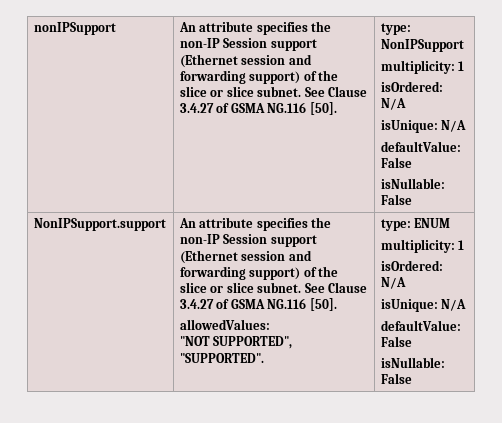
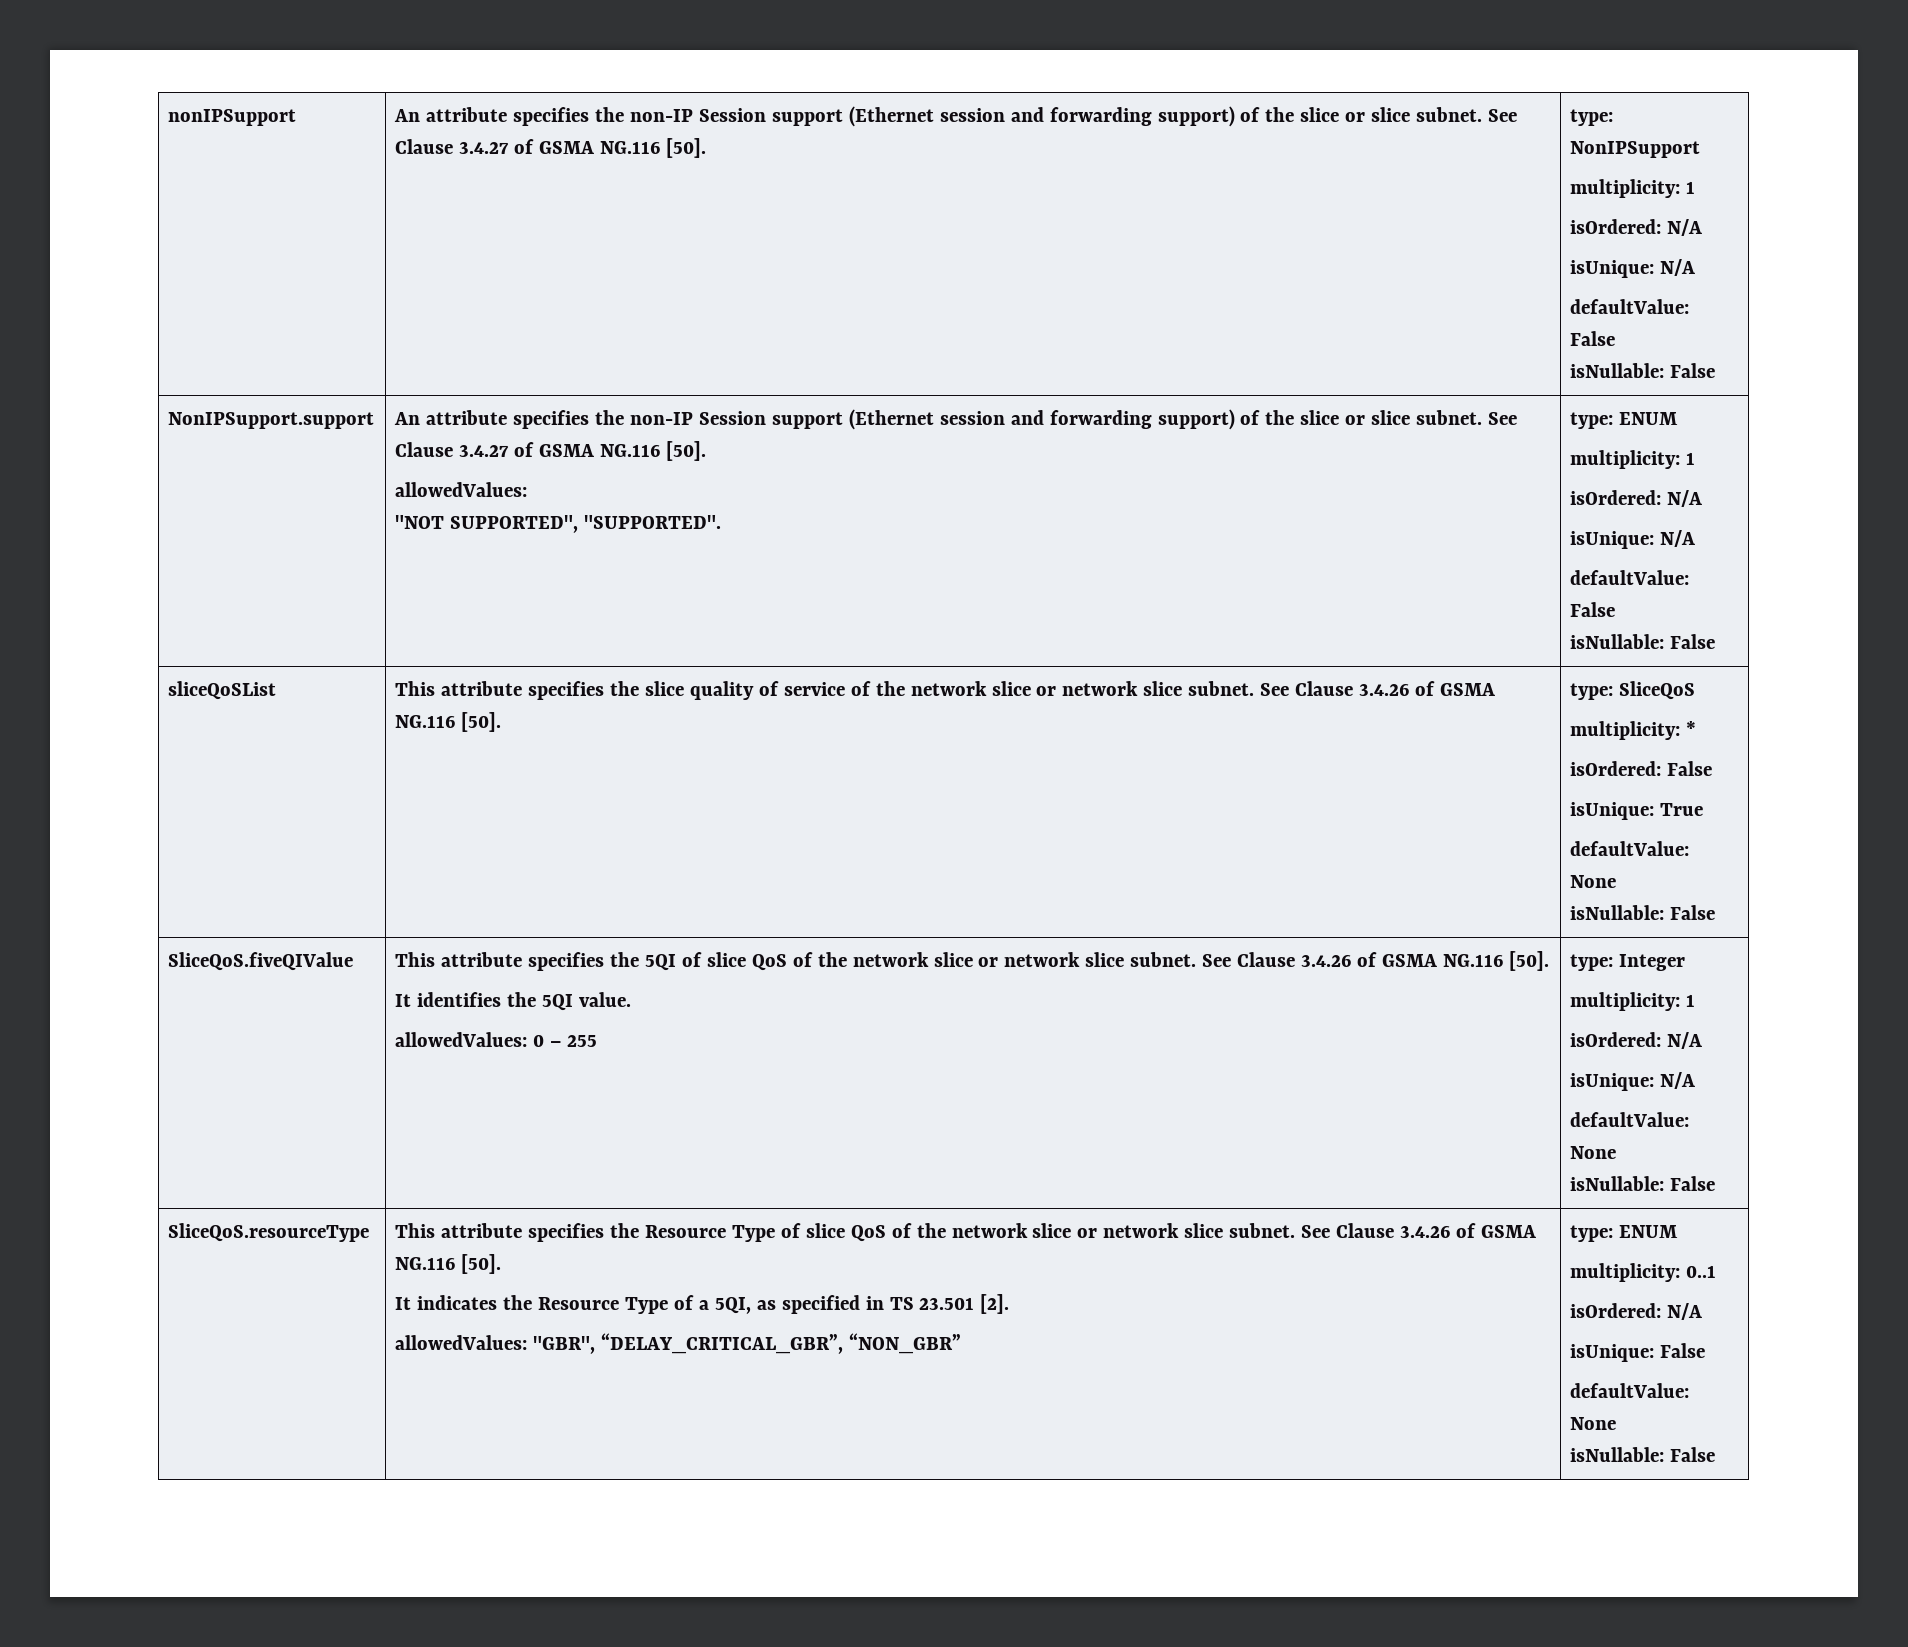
+ sliceQoSList | This attribute specifies the slice quality of service of the network slice or network slice subnet. See Clause 3.4.26 of GSMA NG.116 [50]. | type: SliceQoS
+ multiplicity: *
+ isOrdered: False
+ isUnique: True
+ defaultValue: None
+ isNullable: False
+ SliceQoS.fiveQIValue | This attribute specifies the 5QI of slice QoS of the network slice or network slice subnet. See Clause 3.4.26 of GSMA NG.116 [50].
+ It identifies the 5QI value.
+ allowedValues: 0 – 255 | type: Integer
+ multiplicity: 1
+ isOrdered: N/A
+ isUnique: N/A
+ defaultValue: None
+ isNullable: False
+ SliceQoS.resourceType | This attribute specifies the Resource Type of slice QoS of the network slice or network slice subnet. See Clause 3.4.26 of GSMA NG.116 [50].
+ It indicates the Resource Type of a 5QI, as specified in TS 23.501 [2].
+ allowedValues: "GBR", “DELAY_CRITICAL_GBR”, “NON_GBR” | type: ENUM
+ multiplicity: 0..1
+ isOrdered: N/A
+ isUnique: False
+ defaultValue: None
+ isNullable: False

